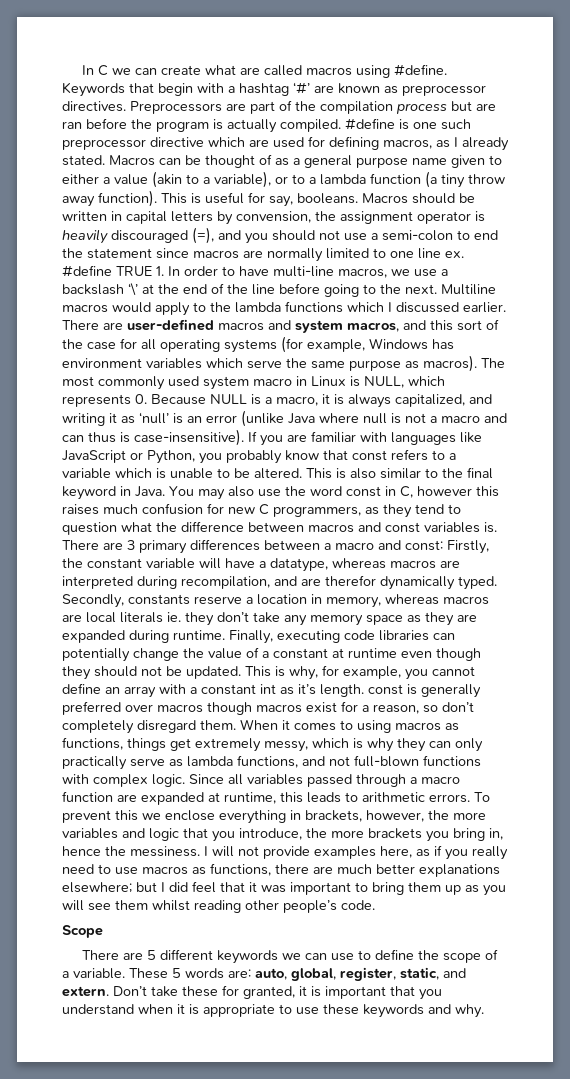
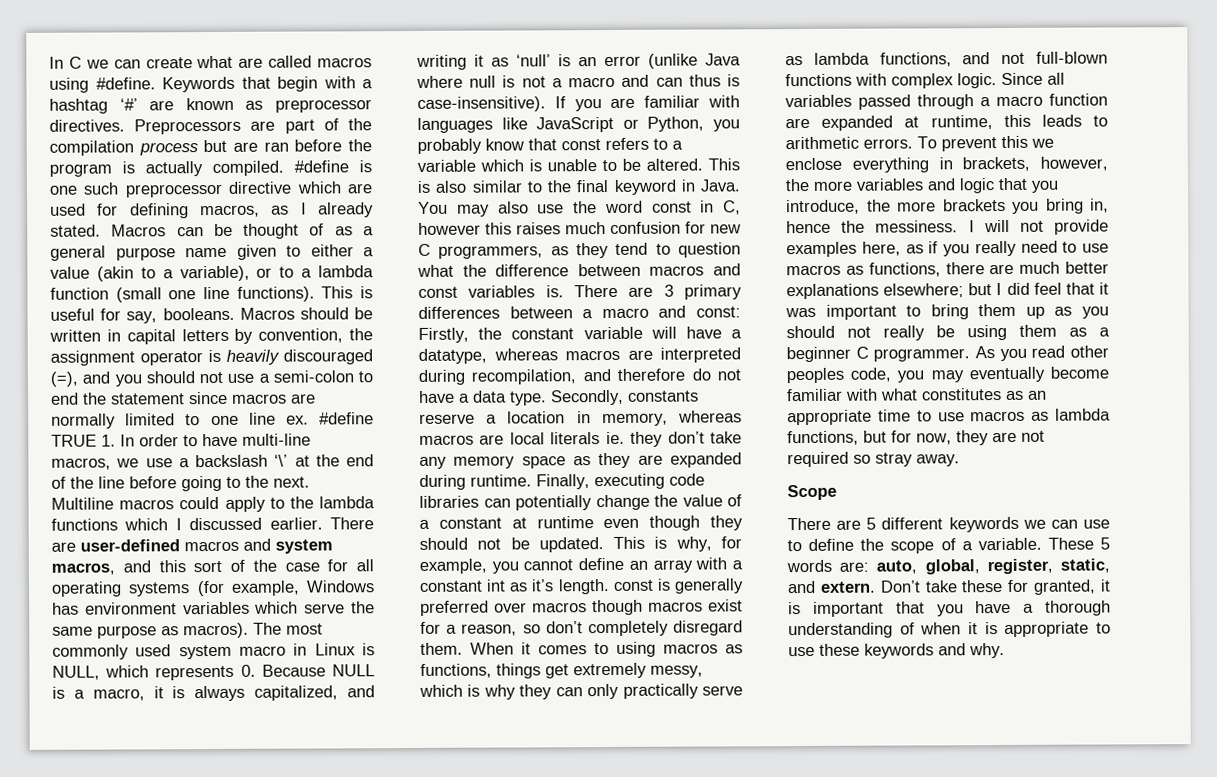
- Macros can be thought of as a general purpose name given to either a value (akin to a variable), or to a lambda function (a tiny throw away function).
+ Macros can be thought of as a general purpose name given to either a value (akin to a variable), or to a lambda function (small one line functions).
- Macros should be written in capital letters by convension, the assignment operator is heavily discouraged (=), and you should not use a semi-colon to end the statement since macros are normally limited to one line ex.
+ Macros should be written in capital letters by convention, the assignment operator is heavily discouraged (=), and you should not use a semi-colon to end the statement since macros are normally limited to one line ex.
- Multiline macros would apply to the lambda functions which I discussed earlier.
+ Multiline macros could apply to the lambda functions which I discussed earlier.
- There are 3 primary differences between a macro and const: Firstly, the constant variable will have a datatype, whereas macros are interpreted during recompilation, and are therefor dynamically typed.
+ There are 3 primary differences between a macro and const: Firstly, the constant variable will have a datatype, whereas macros are interpreted during recompilation, and therefore do not have a data type.
- I will not provide examples here, as if you really need to use macros as functions, there are much better explanations elsewhere; but I did feel that it was important to bring them up as you will see them whilst reading other people’s code.
+ I will not provide examples here, as if you really need to use macros as functions, there are much better explanations elsewhere; but I did feel that it was important to bring them up as you should not really be using them as a beginner C programmer. As you read other peoples code, you may eventually become familiar with what constitutes as an appropriate time to use macros as lambda functions, but for now, they are not required so stray away.
- Don’t take these for granted, it is important that you understand when it is appropriate to use these keywords and why.
+ Don’t take these for granted, it is important that you have a thorough understanding of when it is appropriate to use these keywords and why.

